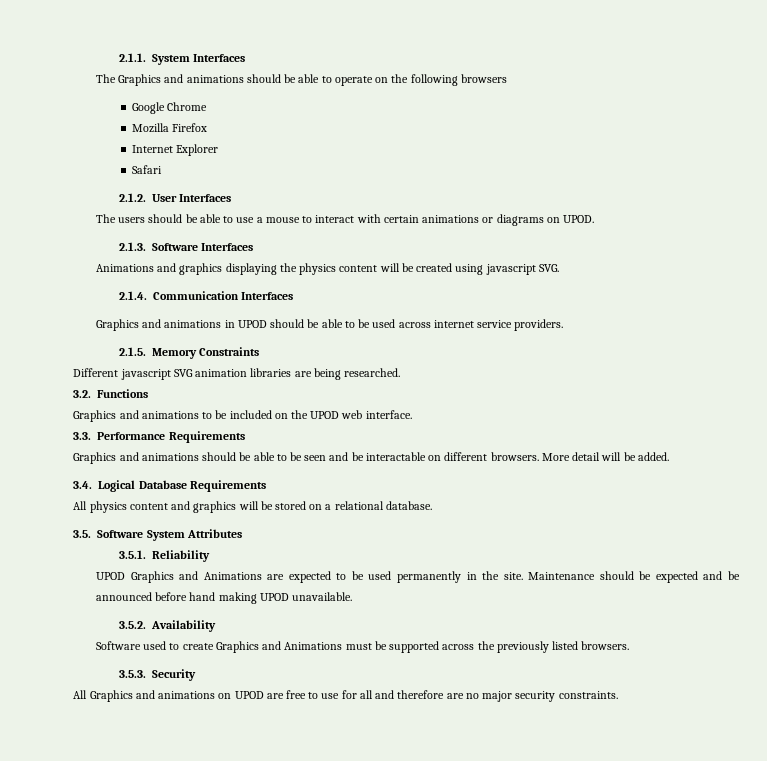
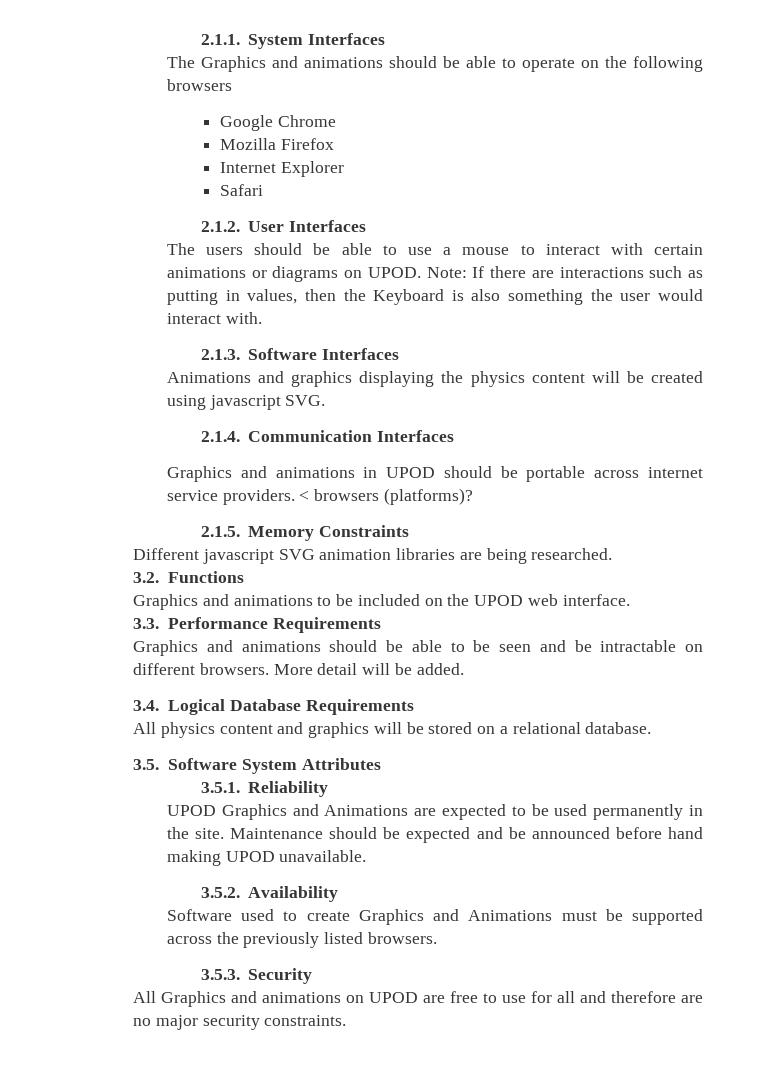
+ Note: If there are interactions such as putting in values, then the Keyboard is also something the user would interact with.
- Graphics and animations in UPOD should be able to be used across internet service providers.
+ Graphics and animations in UPOD should be portable across internet service providers. < browsers (platforms)?
- Graphics and animations should be able to be seen and be interactable on different browsers.
+ Graphics and animations should be able to be seen and be intractable on different browsers.

